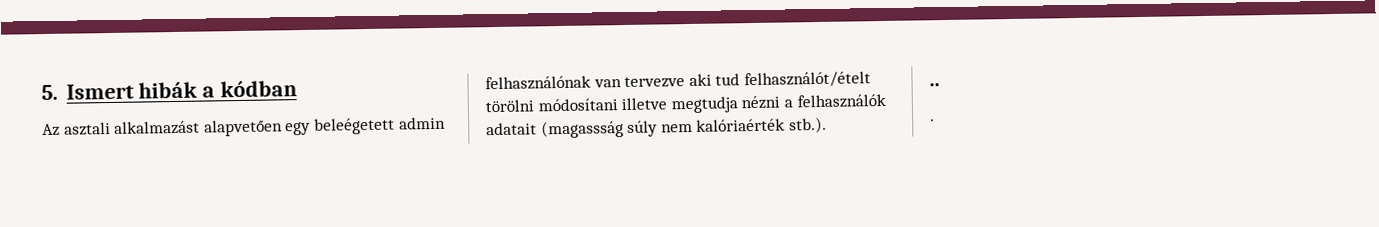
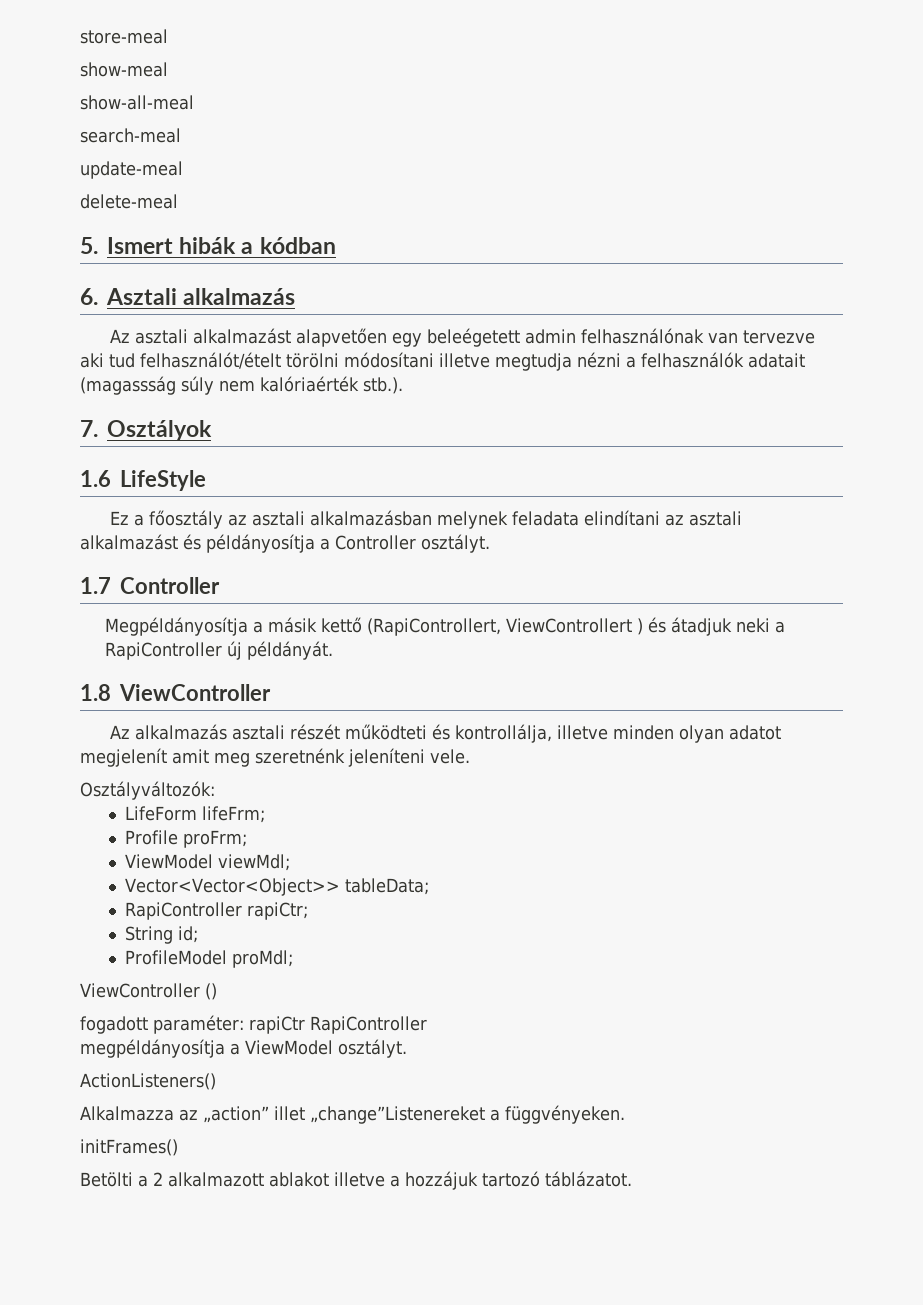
+ store-meal
+ show-meal
+ show-all-meal
+ search-meal
+ update-meal
+ delete-meal
+ 6. Asztali alkalmazás
- ..
- .
+ 7. Osztályok
+ 1.6 LifeStyle
+ Ez a főosztály az asztali alkalmazásban melynek feladata elindítani az asztali alkalmazást és példányosítja a Controller osztályt.
+ 1.7 Controller
+ Megpéldányosítja a másik kettő (RapiControllert, ViewControllert ) és átadjuk neki a RapiController új példányát.
+ 1.8 ViewController
+ Az alkalmazás asztali részét működteti és kontrollálja, illetve minden olyan adatot megjelenít amit meg szeretnénk jeleníteni vele.
+ Osztályváltozók:
+ LifeForm lifeFrm;
+ Profile proFrm;
+ ViewModel viewMdl;
+ Vector<Vector<Object>> tableData;
+ RapiController rapiCtr;
+ String id;
+ ProfileModel proMdl;
+ ViewController ()
+ fogadott paraméter: rapiCtr RapiController
+ megpéldányosítja a ViewModel osztályt.
+ ActionListeners()
+ Alkalmazza az „action” illet „change”Listenereket a függvényeken.
+ initFrames()
+ Betölti a 2 alkalmazott ablakot illetve a hozzájuk tartozó táblázatot.

